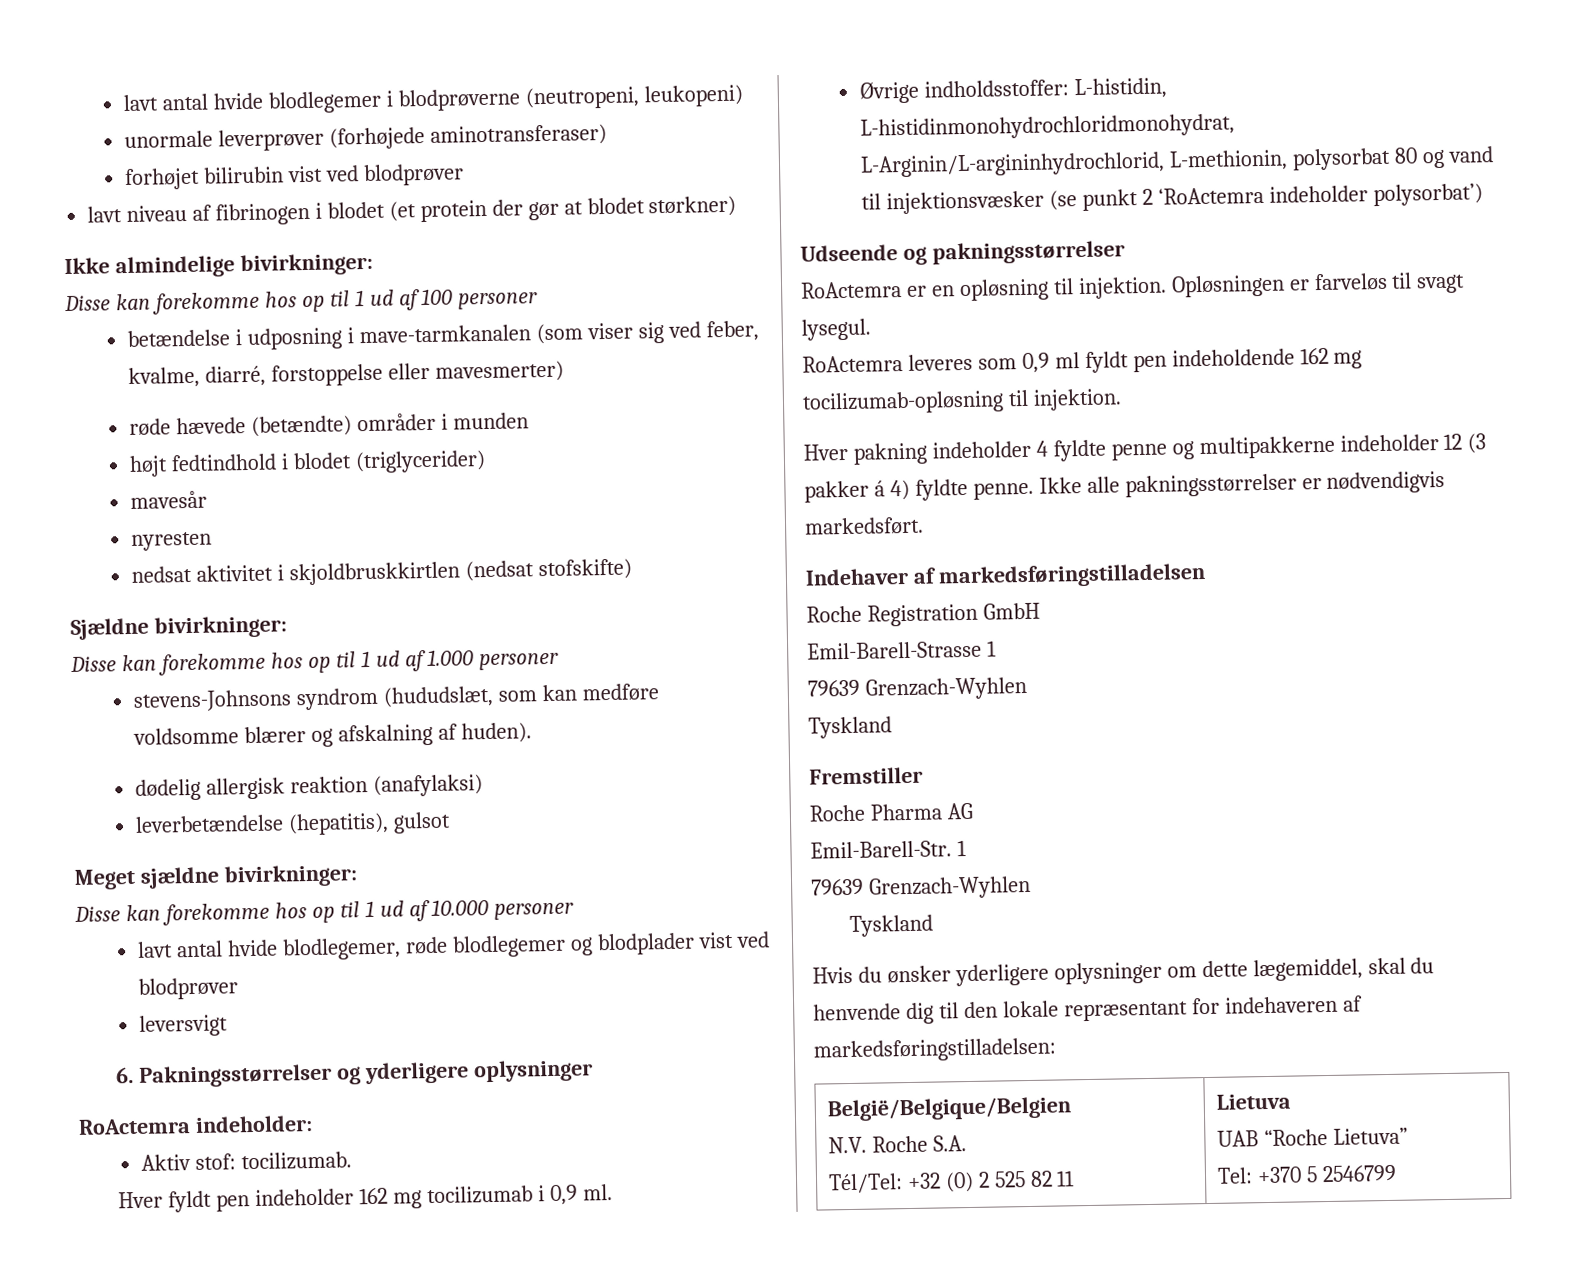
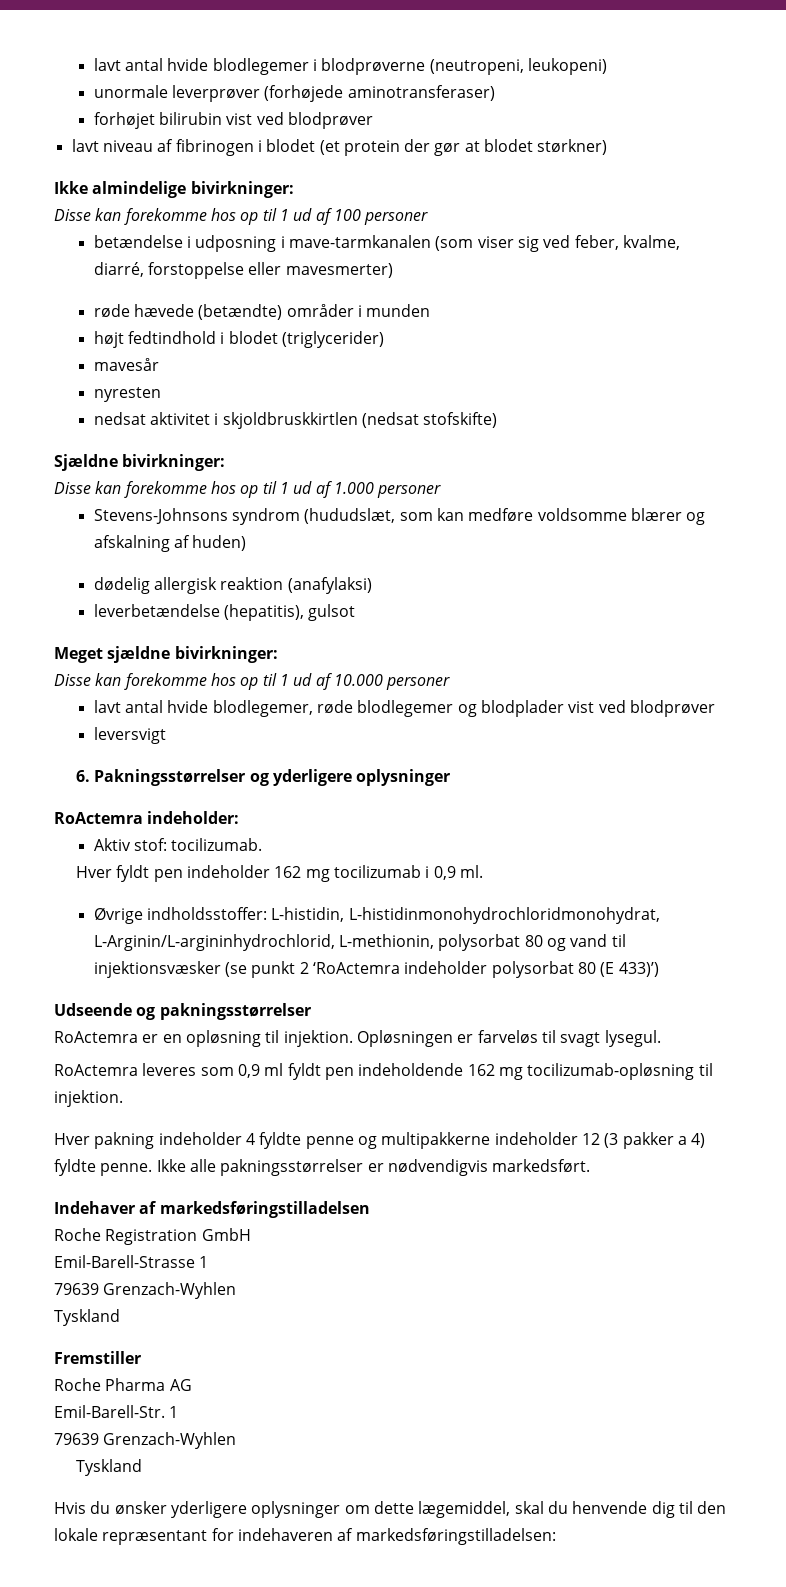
- stevens-Johnsons syndrom (hududslæt, som kan medføre voldsomme blærer og afskalning af huden).
+ Stevens-Johnsons syndrom (hududslæt, som kan medføre voldsomme blærer og afskalning af huden)
- Øvrige indholdsstoffer: L-histidin, L-histidinmonohydrochloridmonohydrat, L-Arginin/L-argininhydrochlorid, L-methionin, polysorbat 80 og vand til injektionsvæsker (se punkt 2 ‘RoActemra indeholder polysorbat’)
+ Øvrige indholdsstoffer: L-histidin, L-histidinmonohydrochloridmonohydrat, L-Arginin/L-argininhydrochlorid, L-methionin, polysorbat 80 og vand til injektionsvæsker (se punkt 2 ‘RoActemra indeholder polysorbat 80 (E 433)’)
- Hver pakning indeholder 4 fyldte penne og multipakkerne indeholder 12 (3 pakker á 4) fyldte penne.
+ Hver pakning indeholder 4 fyldte penne og multipakkerne indeholder 12 (3 pakker a 4) fyldte penne.
- België/Belgique/Belgien
- N.V. Roche S.A.
- Tél/Tel: +32 (0) 2 525 82 11 | Lietuva
- UAB “Roche Lietuva”
- Tel: +370 5 2546799

